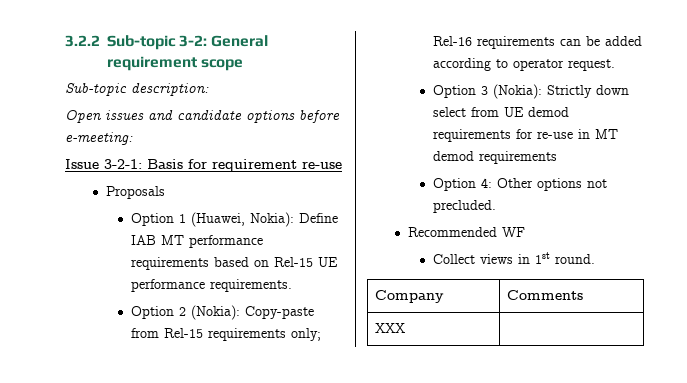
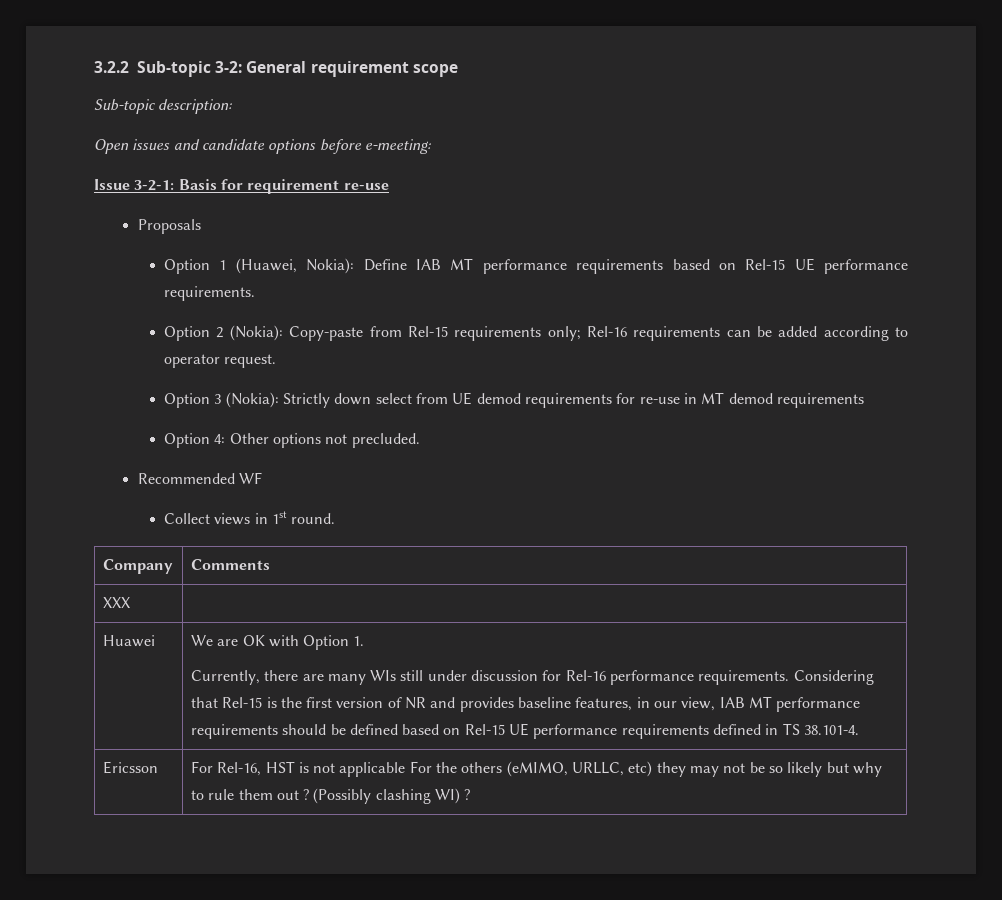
+ Huawei | We are OK with Option 1.
+ Currently, there are many WIs still under discussion for Rel-16 performance requirements. Considering that Rel-15 is the first version of NR and provides baseline features, in our view, IAB MT performance requirements should be defined based on Rel-15 UE performance requirements defined in TS 38.101-4.
+ Ericsson | For Rel-16, HST is not applicable For the others (eMIMO, URLLC, etc) they may not be so likely but why to rule them out ? (Possibly clashing WI) ?

